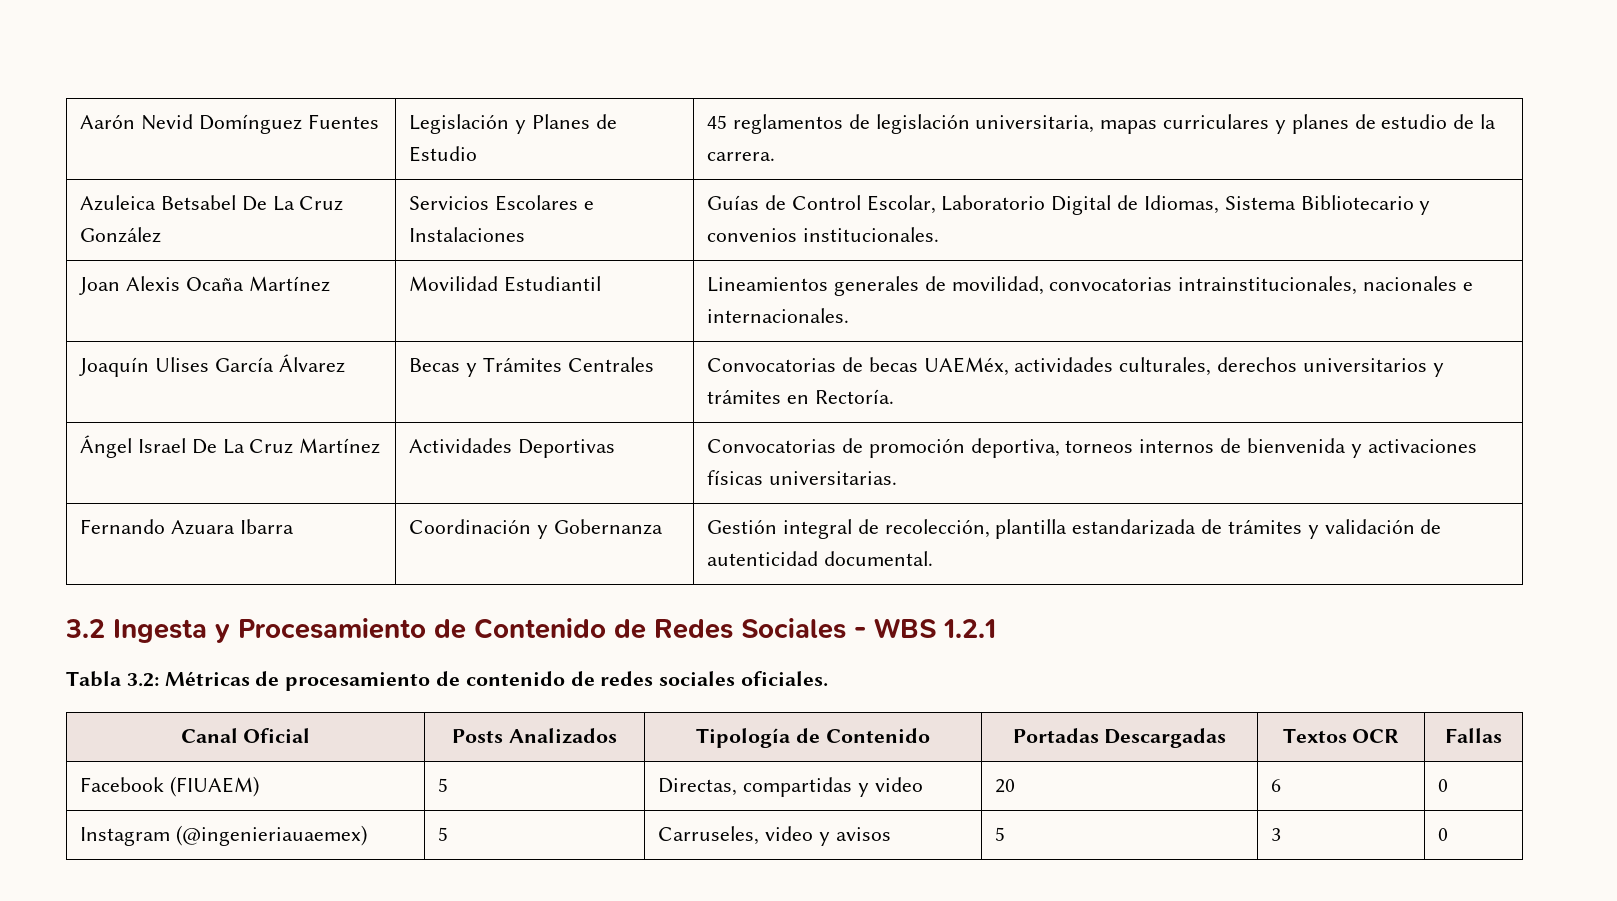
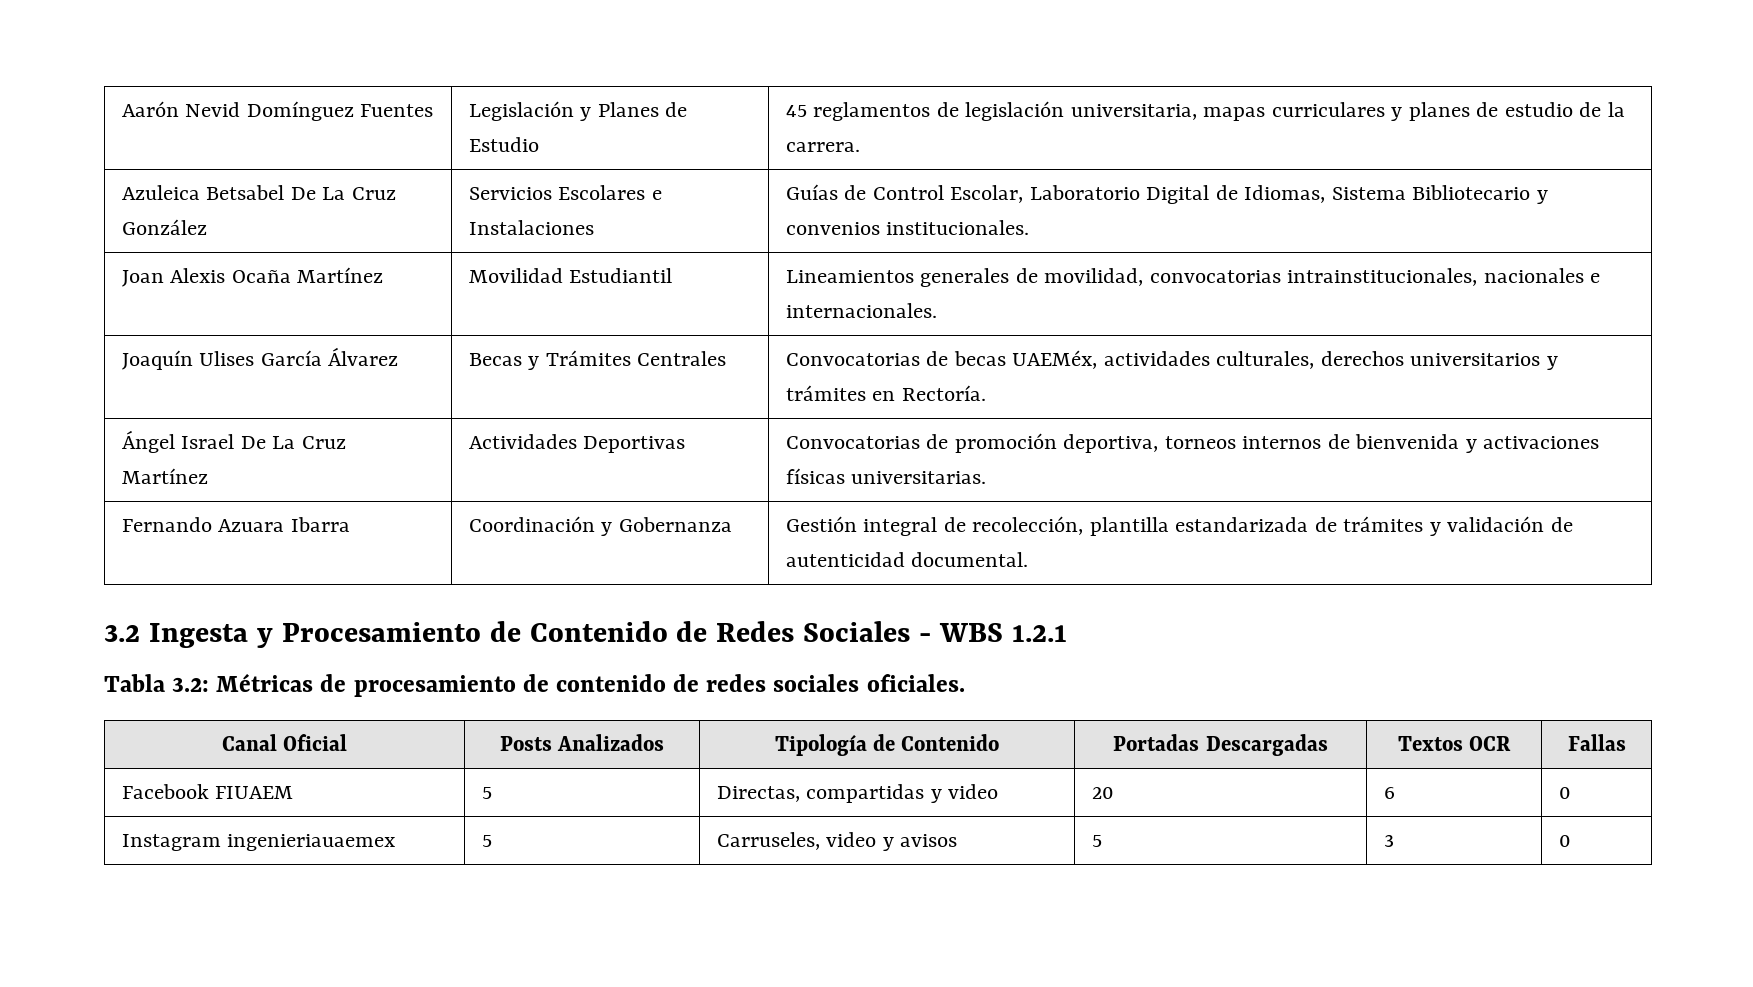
- Facebook (FIUAEM) | 5 | Directas, compartidas y video | 20 | 6 | 0
+ Facebook FIUAEM | 5 | Directas, compartidas y video | 20 | 6 | 0
- Instagram (@ingenieriauaemex) | 5 | Carruseles, video y avisos | 5 | 3 | 0
+ Instagram ingenieriauaemex | 5 | Carruseles, video y avisos | 5 | 3 | 0

